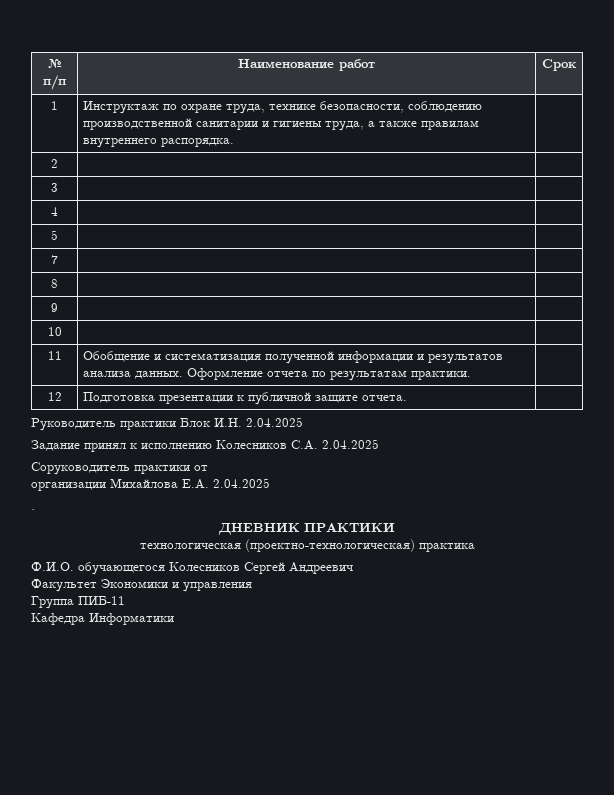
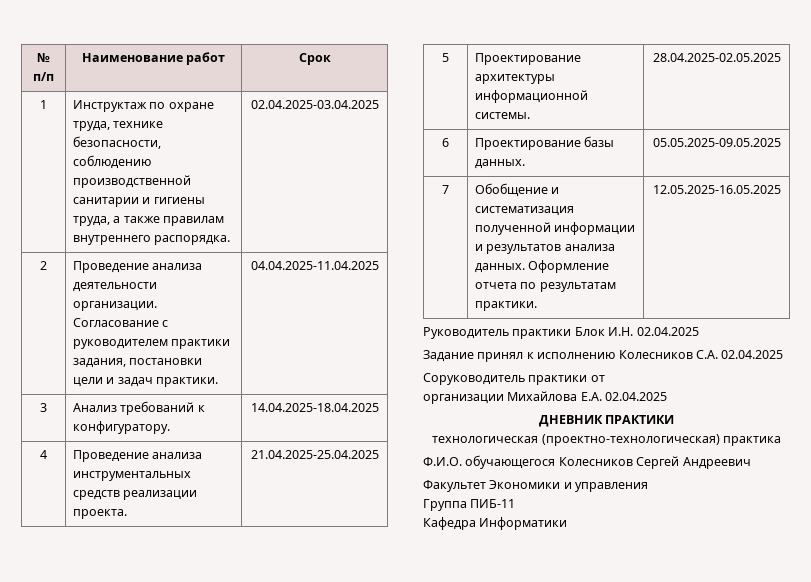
- 1 | Инструктаж по охране труда, технике безопасности, соблюдению производственной санитарии и гигиены труда, а также правилам внутреннего распорядка. |
+ 1 | Инструктаж по охране труда, технике безопасности, соблюдению производственной санитарии и гигиены труда, а также правилам внутреннего распорядка. | 02.04.2025-03.04.2025
- 2 | |
- 3 | |
- 4 | |
- 5 | |
- 7 | |
- 8 | |
- 9 | |
- 10 | |
- 11 | Обобщение и систематизация полученной информации и результатов анализа данных. Оформление отчета по результатам практики. |
- 12 | Подготовка презентации к публичной защите отчета. |
+ 2 | Проведение анализа деятельности организации. Согласование с руководителем практики задания, постановки цели и задач практики. | 04.04.2025-11.04.2025
+ 3 | Анализ требований к конфигуратору. | 14.04.2025-18.04.2025
+ 4 | Проведение анализа инструментальных средств реализации проекта. | 21.04.2025-25.04.2025
+ 5 | Проектирование архитектуры информационной системы. | 28.04.2025-02.05.2025
+ 6 | Проектирование базы данных. | 05.05.2025-09.05.2025
+ 7 | Обобщение и систематизация полученной информации и результатов анализа данных. Оформление отчета по результатам практики. | 12.05.2025-16.05.2025
- Руководитель практики Блок И.Н. 2.04.2025
+ Руководитель практики Блок И.Н. 02.04.2025
- Задание принял к исполнению Колесников С.A. 2.04.2025
+ Задание принял к исполнению Колесников С.A. 02.04.2025
- организации Михайлова Е.А. 2.04.2025
- .
+ организации Михайлова Е.А. 02.04.2025

